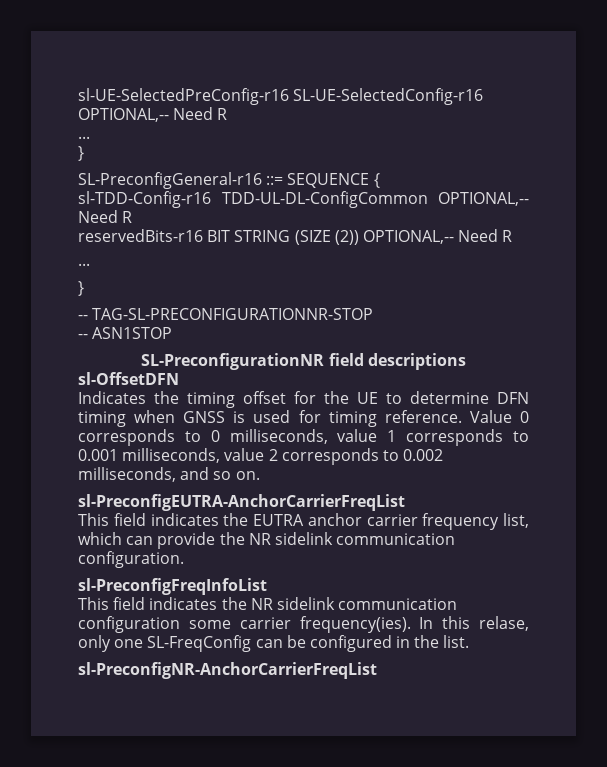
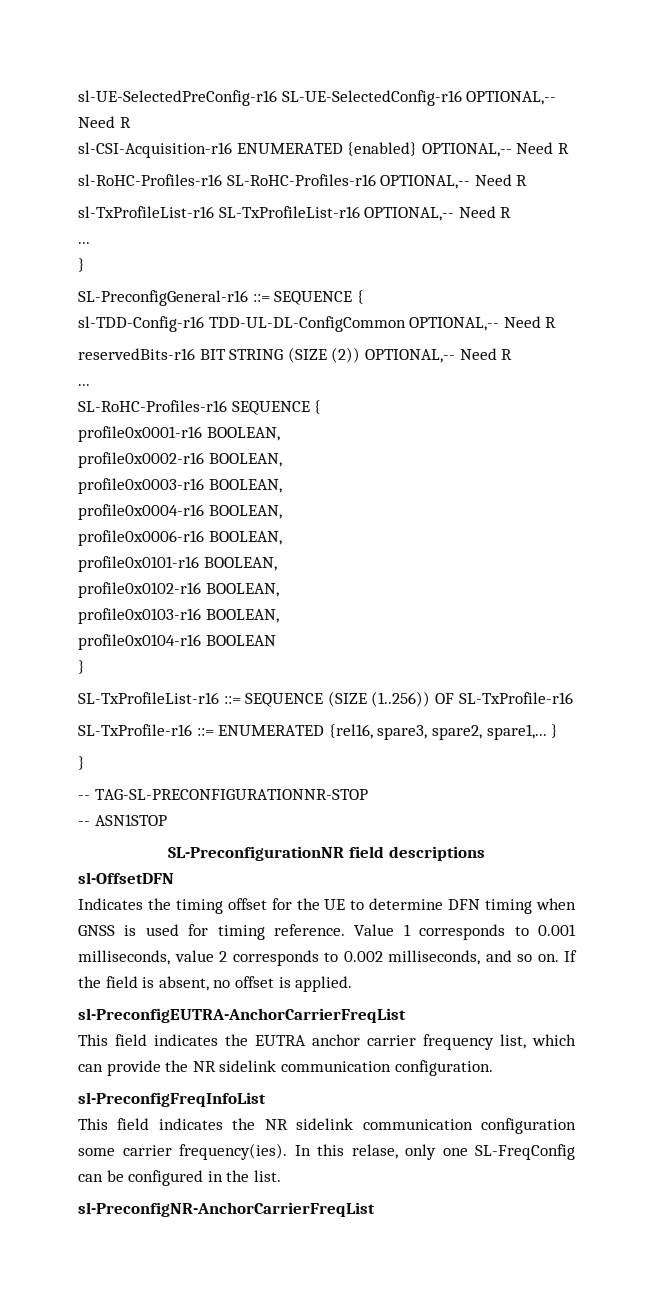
+ sl-CSI-Acquisition-r16 ENUMERATED {enabled} OPTIONAL,-- Need R
+ sl-RoHC-Profiles-r16 SL-RoHC-Profiles-r16 OPTIONAL,-- Need R
+ sl-TxProfileList-r16 SL-TxProfileList-r16 OPTIONAL,-- Need R
+ SL-RoHC-Profiles-r16 SEQUENCE {
+ profile0x0001-r16 BOOLEAN,
+ profile0x0002-r16 BOOLEAN,
+ profile0x0003-r16 BOOLEAN,
+ profile0x0004-r16 BOOLEAN,
+ profile0x0006-r16 BOOLEAN,
+ profile0x0101-r16 BOOLEAN,
+ profile0x0102-r16 BOOLEAN,
+ profile0x0103-r16 BOOLEAN,
+ profile0x0104-r16 BOOLEAN
+ }
+ SL-TxProfileList-r16 ::= SEQUENCE (SIZE (1..256)) OF SL-TxProfile-r16
+ SL-TxProfile-r16 ::= ENUMERATED {rel16, spare3, spare2, spare1,... }
- Value 0 corresponds to 0 milliseconds, value 1 corresponds to 0.001 milliseconds, value 2 corresponds to 0.002 milliseconds, and so on.
+ Value 1 corresponds to 0.001 milliseconds, value 2 corresponds to 0.002 milliseconds, and so on. If the field is absent, no offset is applied.

